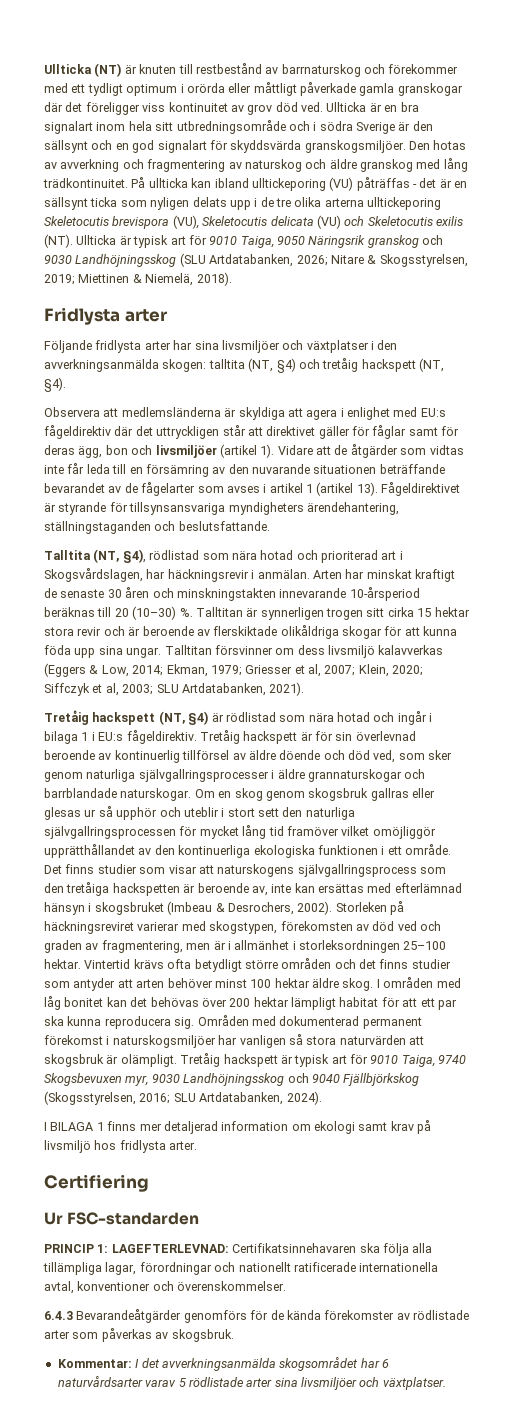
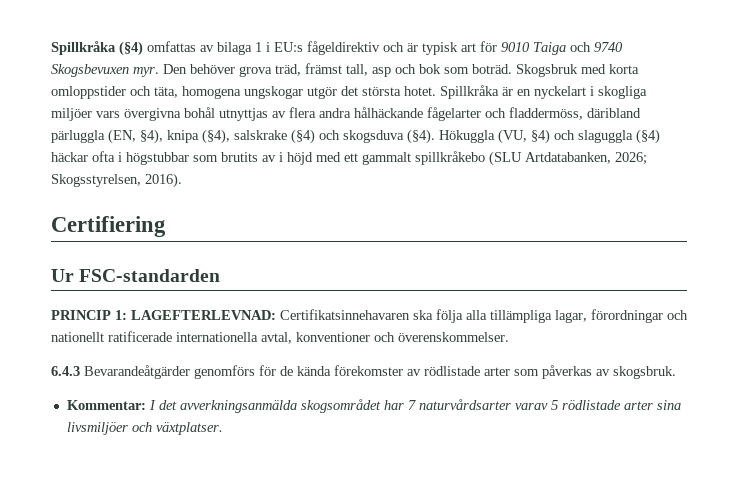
- Ullticka (NT) är knuten till restbestånd av barrnaturskog och förekommer med ett tydligt optimum i orörda eller måttligt påverkade gamla granskogar där det föreligger viss kontinuitet av grov död ved. Ullticka är en bra signalart inom hela sitt utbredningsområde och i södra Sverige är den sällsynt och en god signalart för skyddsvärda granskogsmiljöer. Den hotas av avverkning och fragmentering av naturskog och äldre granskog med lång trädkontinuitet. På ullticka kan ibland ulltickeporing (VU) påträffas - det är en sällsynt ticka som nyligen delats upp i de tre olika arterna ulltickeporing Skeletocutis brevispora (VU), Skeletocutis delicata (VU) och Skeletocutis exilis (NT). Ullticka är typisk art för 9010 Taiga, 9050 Näringsrik granskog och 9030 Landhöjningsskog (SLU Artdatabanken, 2026; Nitare & Skogsstyrelsen, 2019; Miettinen & Niemelä, 2018).
- Fridlysta arter
- Följande fridlysta arter har sina livsmiljöer och växtplatser i den avverkningsanmälda skogen: talltita (NT, §4) och tretåig hackspett (NT, §4).
- Observera att medlemsländerna är skyldiga att agera i enlighet med EU:s fågeldirektiv där det uttryckligen står att direktivet gäller för fåglar samt för deras ägg, bon och livsmiljöer (artikel 1). Vidare att de åtgärder som vidtas inte får leda till en försämring av den nuvarande situationen beträffande bevarandet av de fågelarter som avses i artikel 1 (artikel 13). Fågeldirektivet är styrande för tillsynsansvariga myndigheters ärendehantering, ställningstaganden och beslutsfattande.
- Talltita (NT, §4), rödlistad som nära hotad och prioriterad art i Skogsvårdslagen, har häckningsrevir i anmälan. Arten har minskat kraftigt de senaste 30 åren och minskningstakten innevarande 10-årsperiod beräknas till 20 (10–30) %. Talltitan är synnerligen trogen sitt cirka 15 hektar stora revir och är beroende av flerskiktade olikåldriga skogar för att kunna föda upp sina ungar. Talltitan försvinner om dess livsmiljö kalavverkas (Eggers & Low, 2014; Ekman, 1979; Griesser et al, 2007; Klein, 2020; Siffczyk et al, 2003; SLU Artdatabanken, 2021).
- Tretåig hackspett (NT, §4) är rödlistad som nära hotad och ingår i bilaga 1 i EU:s fågeldirektiv. Tretåig hackspett är för sin överlevnad beroende av kontinuerlig tillförsel av äldre döende och död ved, som sker genom naturliga självgallringsprocesser i äldre grannaturskogar och barrblandade naturskogar. Om en skog genom skogsbruk gallras eller glesas ur så upphör och uteblir i stort sett den naturliga självgallringsprocessen för mycket lång tid framöver vilket omöjliggör upprätthållandet av den kontinuerliga ekologiska funktionen i ett område. Det finns studier som visar att naturskogens självgallringsprocess som den tretåiga hackspetten är beroende av, inte kan ersättas med efterlämnad hänsyn i skogsbruket (Imbeau & Desrochers, 2002). Storleken på häckningsreviret varierar med skogstypen, förekomsten av död ved och graden av fragmentering, men är i allmänhet i storleksordningen 25–100 hektar. Vintertid krävs ofta betydligt större områden och det finns studier som antyder att arten behöver minst 100 hektar äldre skog. I områden med låg bonitet kan det behövas över 200 hektar lämpligt habitat för att ett par ska kunna reproducera sig. Områden med dokumenterad permanent förekomst i naturskogsmiljöer har vanligen så stora naturvärden att skogsbruk är olämpligt. Tretåig hackspett är typisk art för 9010 Taiga, 9740 Skogsbevuxen myr, 9030 Landhöjningsskog och 9040 Fjällbjörkskog (Skogsstyrelsen, 2016; SLU Artdatabanken, 2024).
- I BILAGA 1 finns mer detaljerad information om ekologi samt krav på livsmiljö hos fridlysta arter.
+ Spillkråka (§4) omfattas av bilaga 1 i EU:s fågeldirektiv och är typisk art för 9010 Taiga och 9740 Skogsbevuxen myr. Den behöver grova träd, främst tall, asp och bok som boträd. Skogsbruk med korta omloppstider och täta, homogena ungskogar utgör det största hotet. Spillkråka är en nyckelart i skogliga miljöer vars övergivna bohål utnyttjas av flera andra hålhäckande fågelarter och fladdermöss, däribland pärluggla (EN, §4), knipa (§4), salskrake (§4) och skogsduva (§4). Hökuggla (VU, §4) och slaguggla (§4) häckar ofta i högstubbar som brutits av i höjd med ett gammalt spillkråkebo (SLU Artdatabanken, 2026; Skogsstyrelsen, 2016).
- Kommentar: I det avverkningsanmälda skogsområdet har 6 naturvårdsarter varav 5 rödlistade arter sina livsmiljöer och växtplatser.
+ Kommentar: I det avverkningsanmälda skogsområdet har 7 naturvårdsarter varav 5 rödlistade arter sina livsmiljöer och växtplatser.

